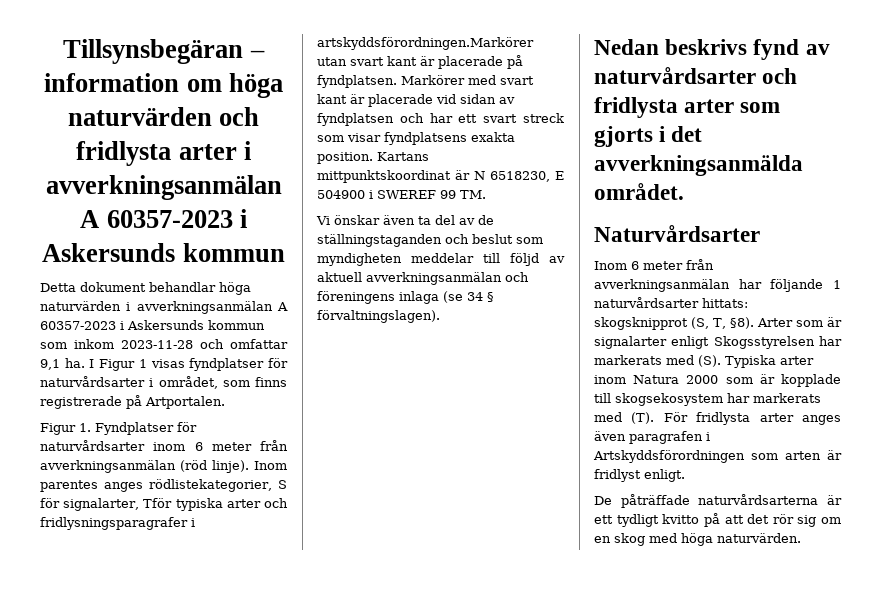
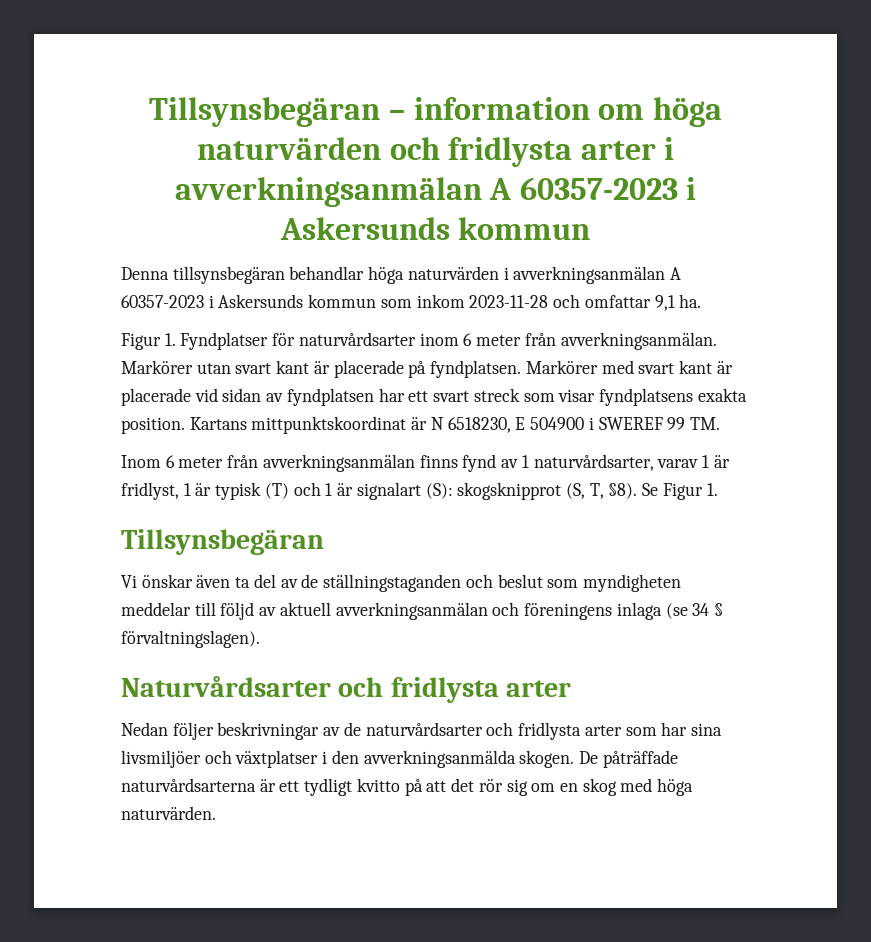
- Detta dokument behandlar höga naturvärden i avverkningsanmälan A 60357-2023 i Askersunds kommun som inkom 2023-11-28 och omfattar 9,1 ha. I Figur 1 visas fyndplatser för naturvårdsarter i området, som finns registrerade på Artportalen.
+ Denna tillsynsbegäran behandlar höga naturvärden i avverkningsanmälan A 60357-2023 i Askersunds kommun som inkom 2023-11-28 och omfattar 9,1 ha.
- Figur 1. Fyndplatser för naturvårdsarter inom 6 meter från avverkningsanmälan (röd linje). Inom parentes anges rödlistekategorier, S för signalarter, Tför typiska arter och fridlysningsparagrafer i artskyddsförordningen.Markörer utan svart kant är placerade på fyndplatsen.
+ Figur 1. Fyndplatser för naturvårdsarter inom 6 meter från avverkningsanmälan. Markörer utan svart kant är placerade på fyndplatsen.
- Markörer med svart kant är placerade vid sidan av fyndplatsen och har ett svart streck som visar fyndplatsens exakta position.
+ Markörer med svart kant är placerade vid sidan av fyndplatsen har ett svart streck som visar fyndplatsens exakta position.
+ Inom 6 meter från avverkningsanmälan finns fynd av 1 naturvårdsarter, varav 1 är fridlyst, 1 är typisk (T) och 1 är signalart (S): skogsknipprot (S, T, §8). Se Figur 1.
+ Tillsynsbegäran
- Nedan beskrivs fynd av naturvårdsarter och fridlysta arter som gjorts i det avverkningsanmälda området.
- Naturvårdsarter
- Inom 6 meter från avverkningsanmälan har följande 1 naturvårdsarter hittats: skogsknipprot (S, T, §8). Arter som är signalarter enligt Skogsstyrelsen har markerats med (S). Typiska arter inom Natura 2000 som är kopplade till skogsekosystem har markerats med (T). För fridlysta arter anges även paragrafen i Artskyddsförordningen som arten är fridlyst enligt.
- De påträffade naturvårdsarterna är ett tydligt kvitto på att det rör sig om en skog med höga naturvärden.
+ Naturvårdsarter och fridlysta arter
+ Nedan följer beskrivningar av de naturvårdsarter och fridlysta arter som har sina livsmiljöer och växtplatser i den avverkningsanmälda skogen. De påträffade naturvårdsarterna är ett tydligt kvitto på att det rör sig om en skog med höga naturvärden.

